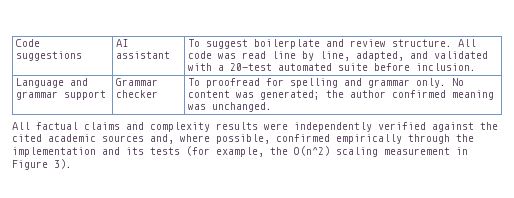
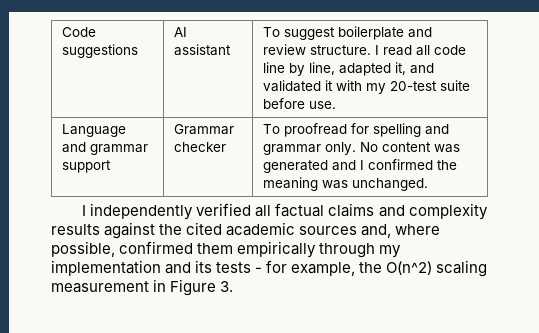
- Code suggestions | AI assistant | To suggest boilerplate and review structure. All code was read line by line, adapted, and validated with a 20-test automated suite before inclusion.
+ Code suggestions | AI assistant | To suggest boilerplate and review structure. I read all code line by line, adapted it, and validated it with my 20-test suite before use.
- Language and grammar support | Grammar checker | To proofread for spelling and grammar only. No content was generated; the author confirmed meaning was unchanged.
+ Language and grammar support | Grammar checker | To proofread for spelling and grammar only. No content was generated and I confirmed the meaning was unchanged.
- All factual claims and complexity results were independently verified against the cited academic sources and, where possible, confirmed empirically through the implementation and its tests (for example, the O(n^2) scaling measurement in Figure 3).
+ I independently verified all factual claims and complexity results against the cited academic sources and, where possible, confirmed them empirically through my implementation and its tests - for example, the O(n^2) scaling measurement in Figure 3.

